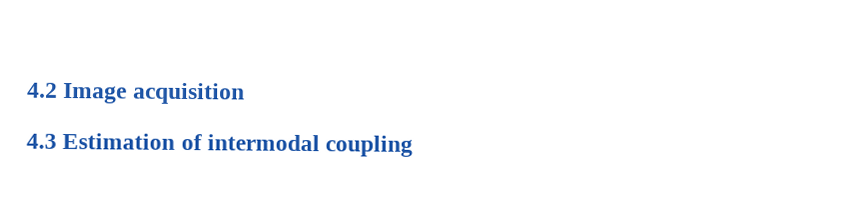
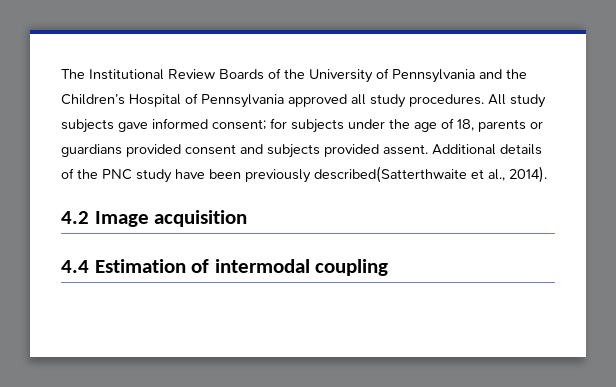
+ The Institutional Review Boards of the University of Pennsylvania and the Children’s Hospital of Pennsylvania approved all study procedures. All study subjects gave informed consent; for subjects under the age of 18, parents or guardians provided consent and subjects provided assent. Additional details of the PNC study have been previously described(Satterthwaite et al., 2014).
- 4.3 Estimation of intermodal coupling
+ 4.4 Estimation of intermodal coupling

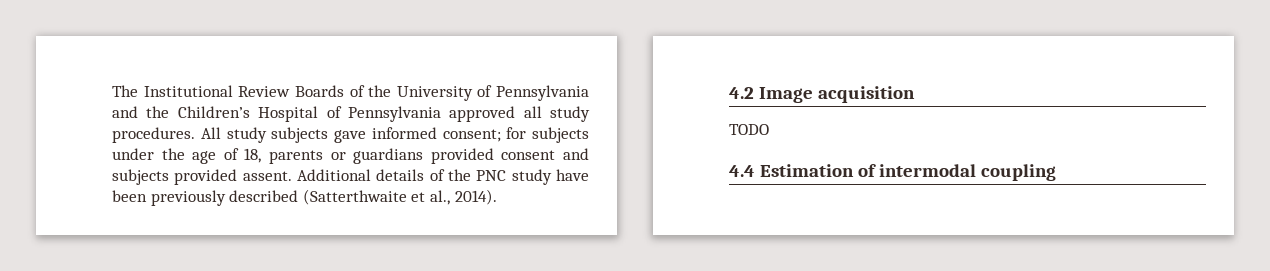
- Additional details of the PNC study have been previously described(Satterthwaite et al., 2014).
+ Additional details of the PNC study have been previously described (Satterthwaite et al., 2014).
+ TODO

